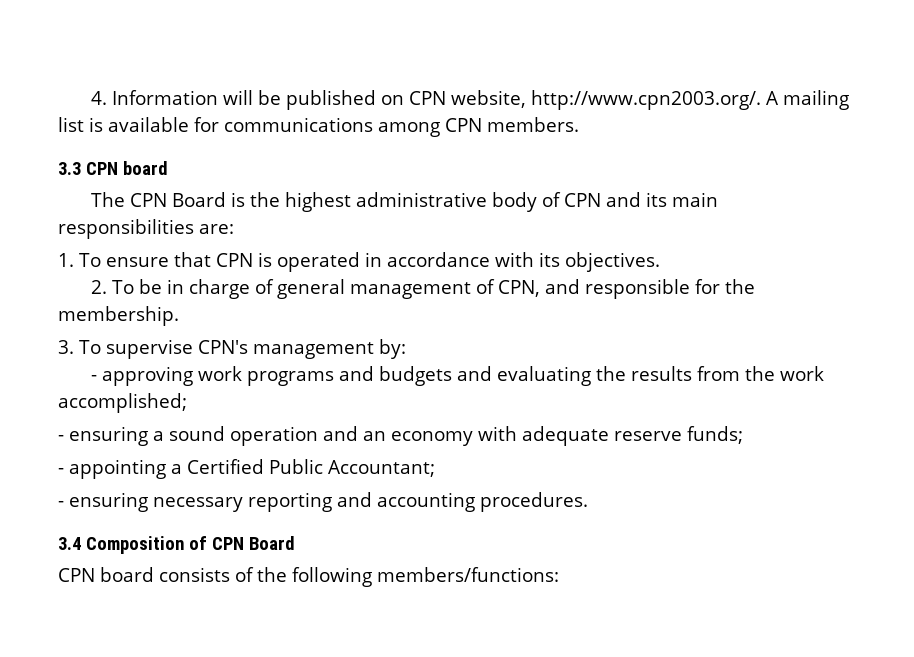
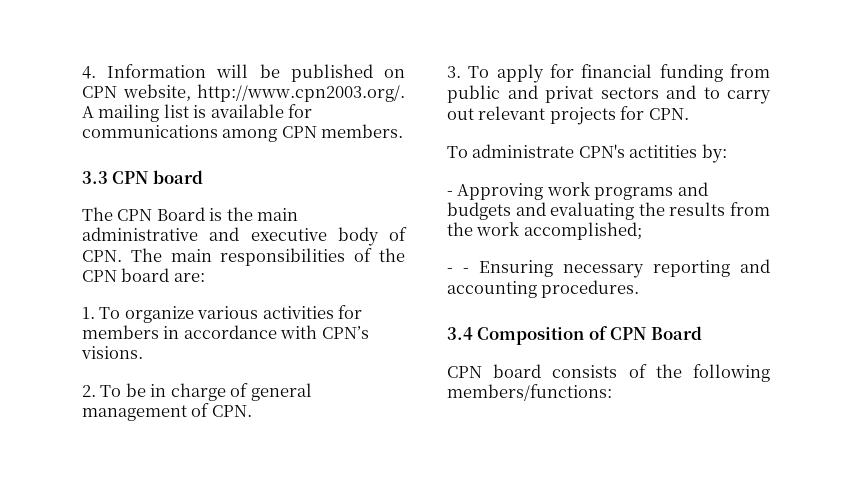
- The CPN Board is the highest administrative body of CPN and its main responsibilities are:
- 1. To ensure that CPN is operated in accordance with its objectives.
+ The CPN Board is the main administrative and executive body of CPN. The main responsibilities of the CPN board are:
+ 1. To organize various activities for members in accordance with CPN’s visions.
- 2. To be in charge of general management of CPN, and responsible for the membership.
- 3. To supervise CPN's management by:
+ 2. To be in charge of general management of CPN.
+ 3. To apply for financial funding from public and privat sectors and to carry out relevant projects for CPN.
+ To administrate CPN's actitities by:
- - approving work programs and budgets and evaluating the results from the work accomplished;
+ - Approving work programs and budgets and evaluating the results from the work accomplished;
- - ensuring a sound operation and an economy with adequate reserve funds;
- - appointing a Certified Public Accountant;
- - ensuring necessary reporting and accounting procedures.
+ - - Ensuring necessary reporting and accounting procedures.

